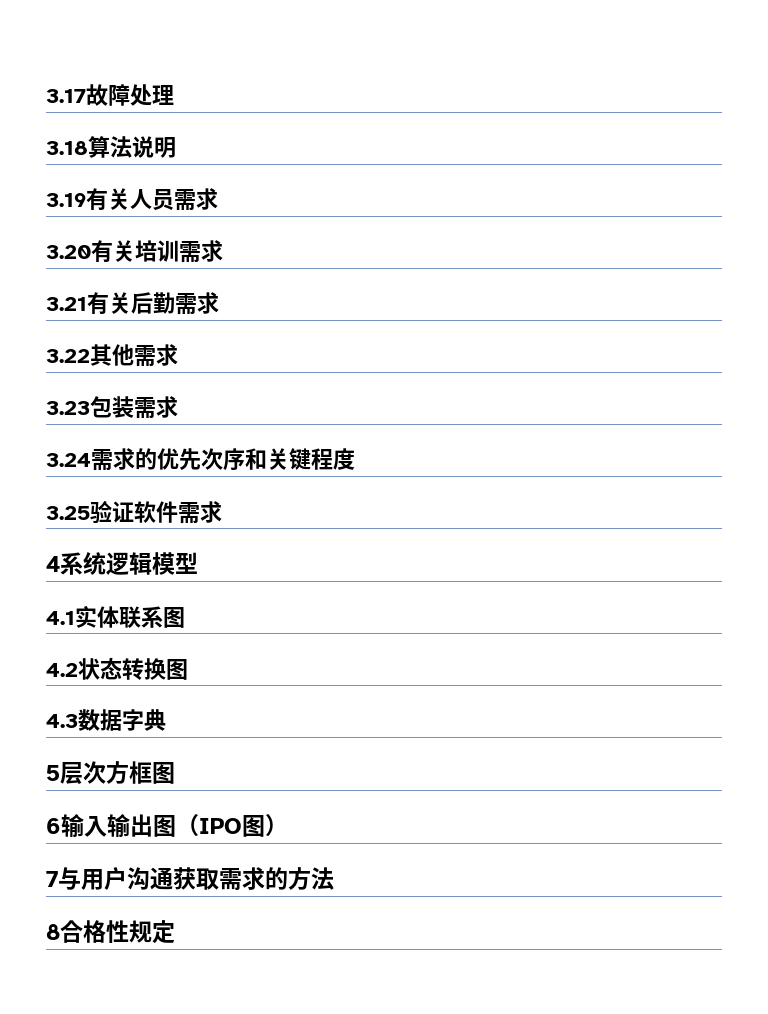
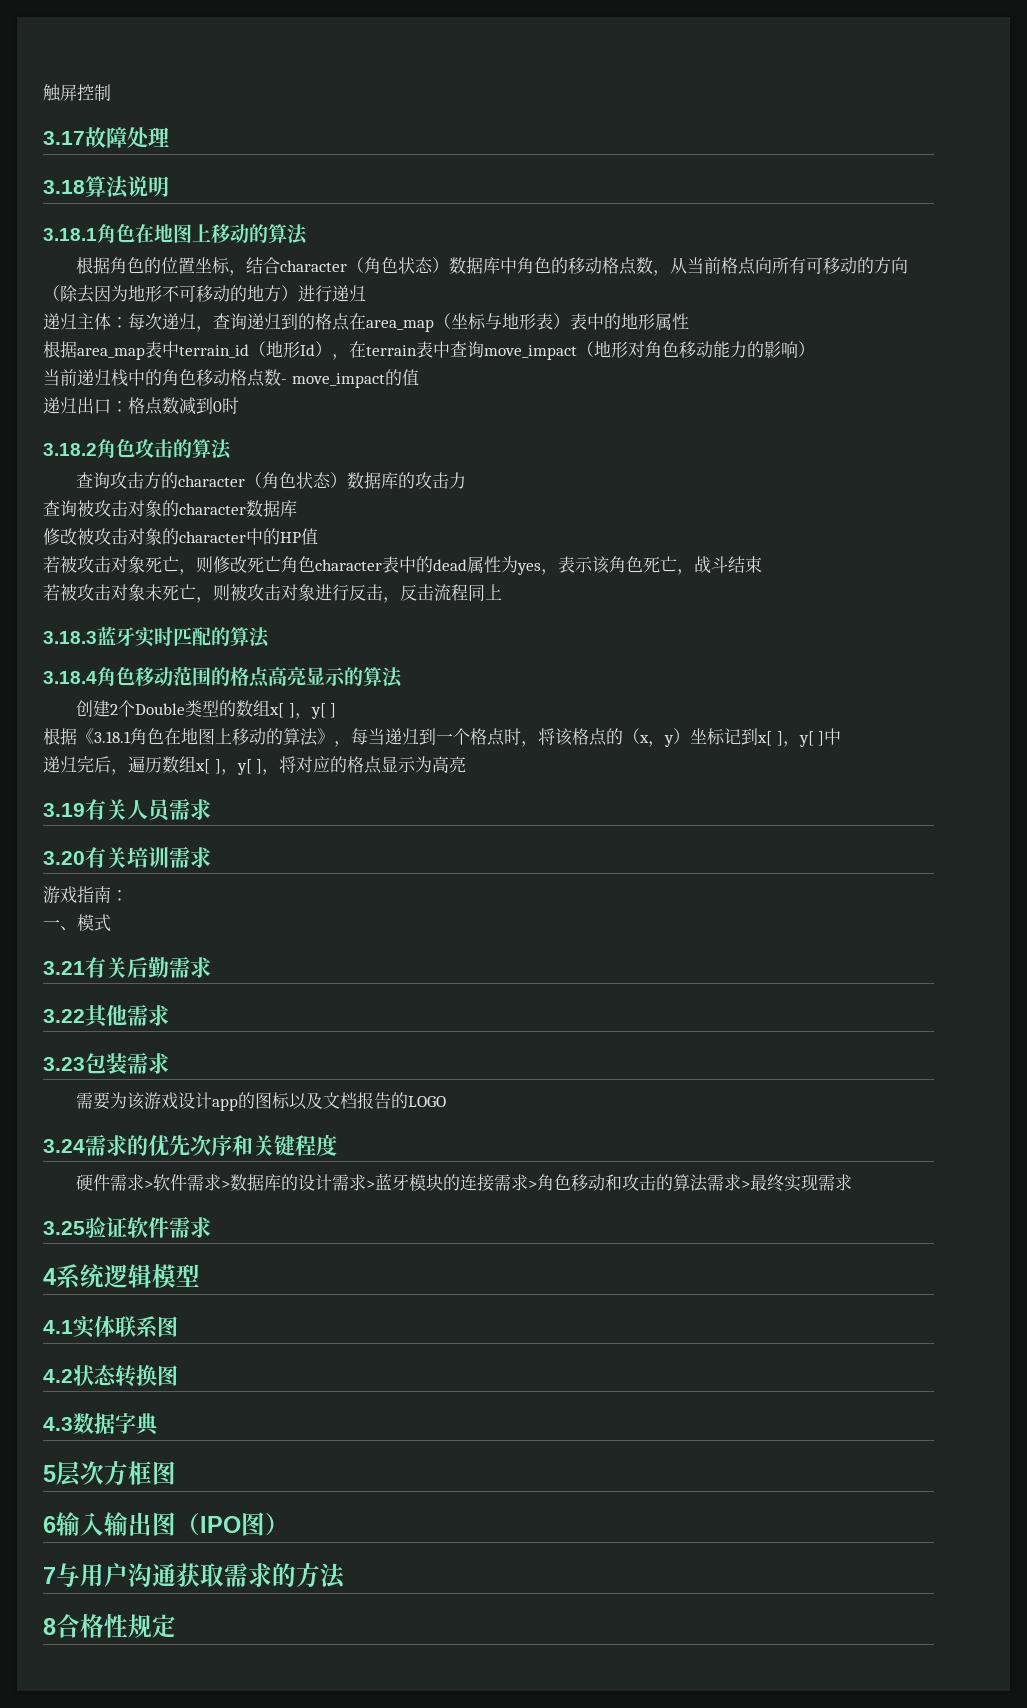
+ 触屏控制
  3.18算法说明
+ 3.18.1角色在地图上移动的算法
+ 根据角色的位置坐标，结合character（角色状态）数据库中角色的移动格点数，从当前格点向所有可移动的方向（除去因为地形不可移动的地方）进行递归
+ 递归主体：每次递归，查询递归到的格点在area_map（坐标与地形表）表中的地形属性
+ 根据area_map表中terrain_id（地形Id），在terrain表中查询move_impact（地形对角色移动能力的影响）
+ 当前递归栈中的角色移动格点数- move_impact的值
+ 递归出口：格点数减到0时
+ 3.18.2角色攻击的算法
+ 查询攻击方的character（角色状态）数据库的攻击力
+ 查询被攻击对象的character数据库
+ 修改被攻击对象的character中的HP值
+ 若被攻击对象死亡，则修改死亡角色character表中的dead属性为yes，表示该角色死亡，战斗结束
+ 若被攻击对象未死亡，则被攻击对象进行反击，反击流程同上
+ 3.18.3蓝牙实时匹配的算法
+ 3.18.4角色移动范围的格点高亮显示的算法
+ 创建2个Double类型的数组x[ ]，y[ ]
+ 根据《3.18.1角色在地图上移动的算法》，每当递归到一个格点时，将该格点的（x，y）坐标记到x[ ]，y[ ]中
+ 递归完后，遍历数组x[ ]，y[ ]，将对应的格点显示为高亮
+ 游戏指南：
+ 一、模式
+ 需要为该游戏设计app的图标以及文档报告的LOGO
+ 硬件需求>软件需求>数据库的设计需求>蓝牙模块的连接需求>角色移动和攻击的算法需求>最终实现需求

